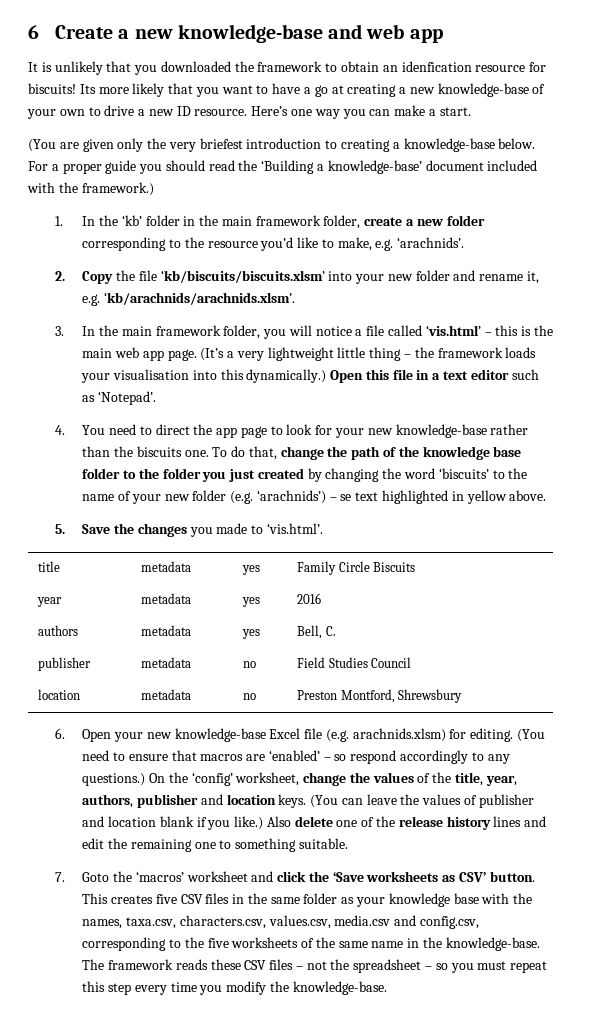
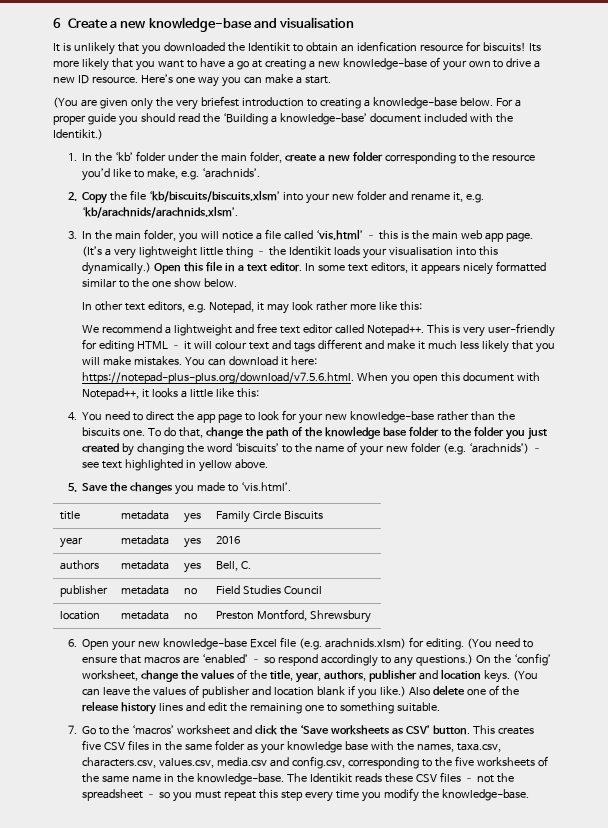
- 6 Create a new knowledge-base and web app
+ 6 Create a new knowledge-base and visualisation
- It is unlikely that you downloaded the framework to obtain an idenfication resource for biscuits!
+ It is unlikely that you downloaded the Identikit to obtain an idenfication resource for biscuits!
- For a proper guide you should read the ‘Building a knowledge-base’ document included with the framework.)
+ For a proper guide you should read the ‘Building a knowledge-base’ document included with the Identikit.)
- 1. In the ‘kb’ folder in the main framework folder, create a new folder corresponding to the resource you’d like to make, e.g. ‘arachnids’.
+ 1. In the ‘kb’ folder under the main folder, create a new folder corresponding to the resource you’d like to make, e.g. ‘arachnids’.
- 3. In the main framework folder, you will notice a file called ‘vis.html’ – this is the main web app page.
+ 3. In the main folder, you will notice a file called ‘vis.html’ – this is the main web app page.
- (It’s a very lightweight little thing – the framework loads your visualisation into this dynamically.)
+ (It’s a very lightweight little thing – the Identikit loads your visualisation into this dynamically.)
- Open this file in a text editor such as ‘Notepad’.
+ Open this file in a text editor. In some text editors, it appears nicely formatted similar to the one show below.
+ In other text editors, e.g. Notepad, it may look rather more like this:
+ We recommend a lightweight and free text editor called Notepad++. This is very user-friendly for editing HTML – it will colour text and tags different and make it much less likely that you will make mistakes. You can download it here: https://notepad-plus-plus.org/download/v7.5.6.html. When you open this document with Notepad++, it looks a little like this:
- To do that, change the path of the knowledge base folder to the folder you just created by changing the word ‘biscuits’ to the name of your new folder (e.g. ‘arachnids’) – se text highlighted in yellow above.
+ To do that, change the path of the knowledge base folder to the folder you just created by changing the word ‘biscuits’ to the name of your new folder (e.g. ‘arachnids’) – see text highlighted in yellow above.
- 7. Goto the ‘macros’ worksheet and click the ‘Save worksheets as CSV’ button.
+ 7. Go to the ‘macros’ worksheet and click the ‘Save worksheets as CSV’ button.
- The framework reads these CSV files – not the spreadsheet – so you must repeat this step every time you modify the knowledge-base.
+ The Identikit reads these CSV files – not the spreadsheet – so you must repeat this step every time you modify the knowledge-base.

